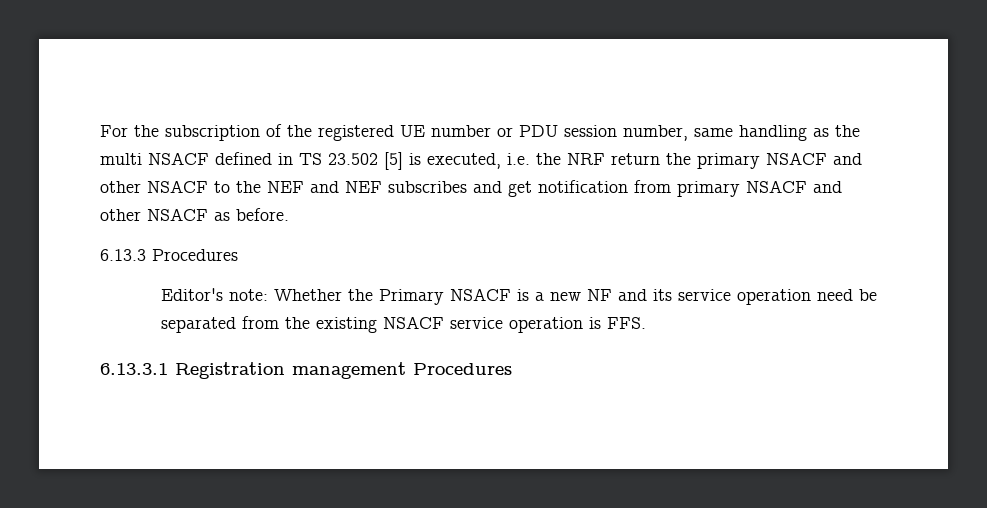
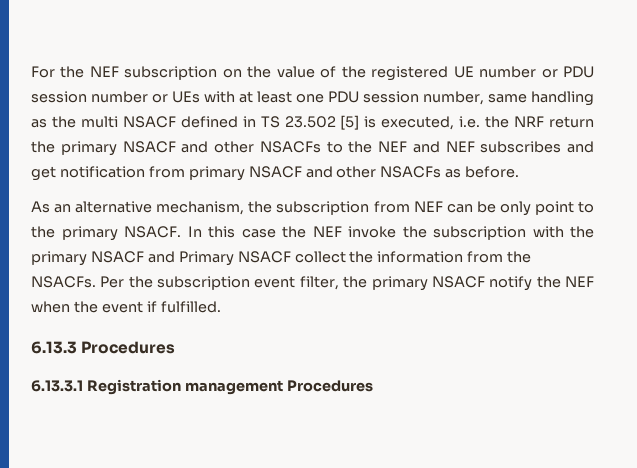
- For the subscription of the registered UE number or PDU session number, same handling as the multi NSACF defined in TS 23.502 [5] is executed, i.e. the NRF return the primary NSACF and other NSACF to the NEF and NEF subscribes and get notification from primary NSACF and other NSACF as before.
+ For the NEF subscription on the value of the registered UE number or PDU session number or UEs with at least one PDU session number, same handling as the multi NSACF defined in TS 23.502 [5] is executed, i.e. the NRF return the primary NSACF and other NSACFs to the NEF and NEF subscribes and get notification from primary NSACF and other NSACFs as before.
+ As an alternative mechanism, the subscription from NEF can be only point to the primary NSACF. In this case the NEF invoke the subscription with the primary NSACF and Primary NSACF collect the information from the NSACFs. Per the subscription event filter, the primary NSACF notify the NEF when the event if fulfilled.
  6.13.3 Procedures
- Editor's note: Whether the Primary NSACF is a new NF and its service operation need be separated from the existing NSACF service operation is FFS.

